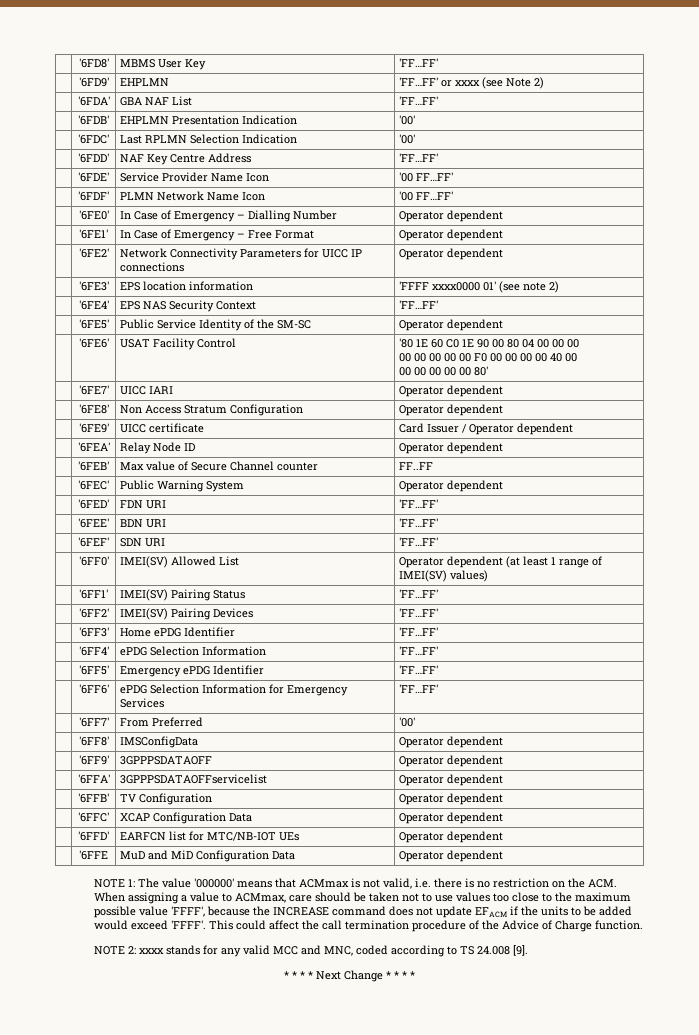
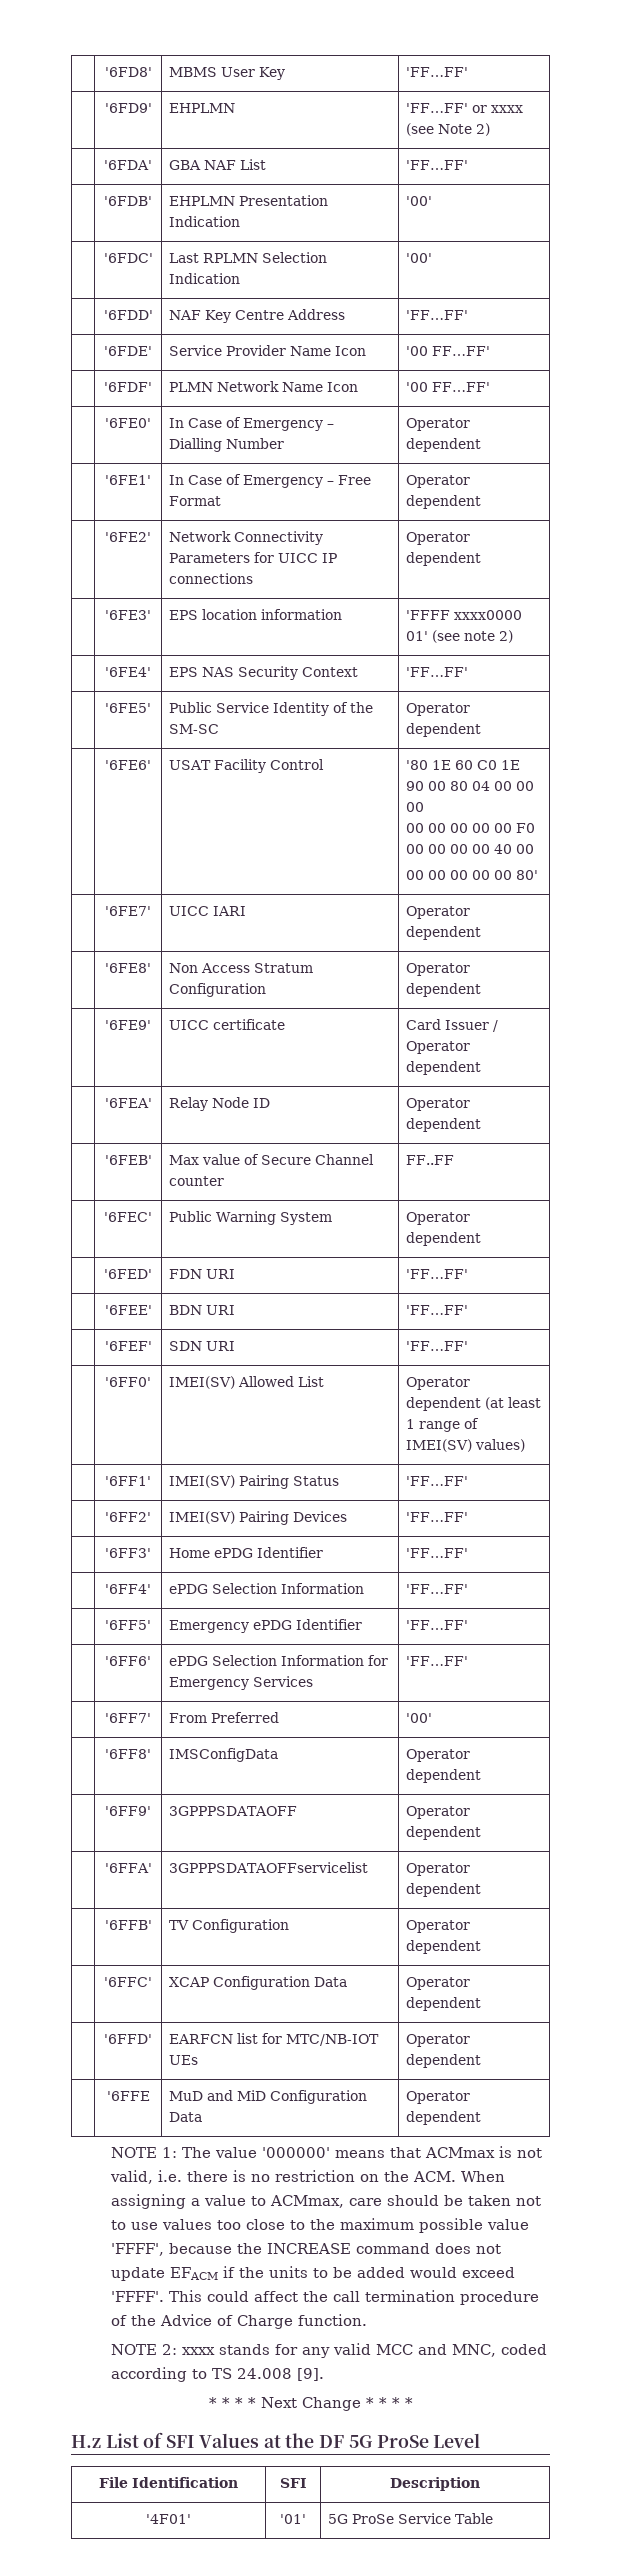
+ H.z List of SFI Values at the DF 5G ProSe Level
+ File Identification | SFI | Description
+ '4F01' | '01' | 5G ProSe Service Table

